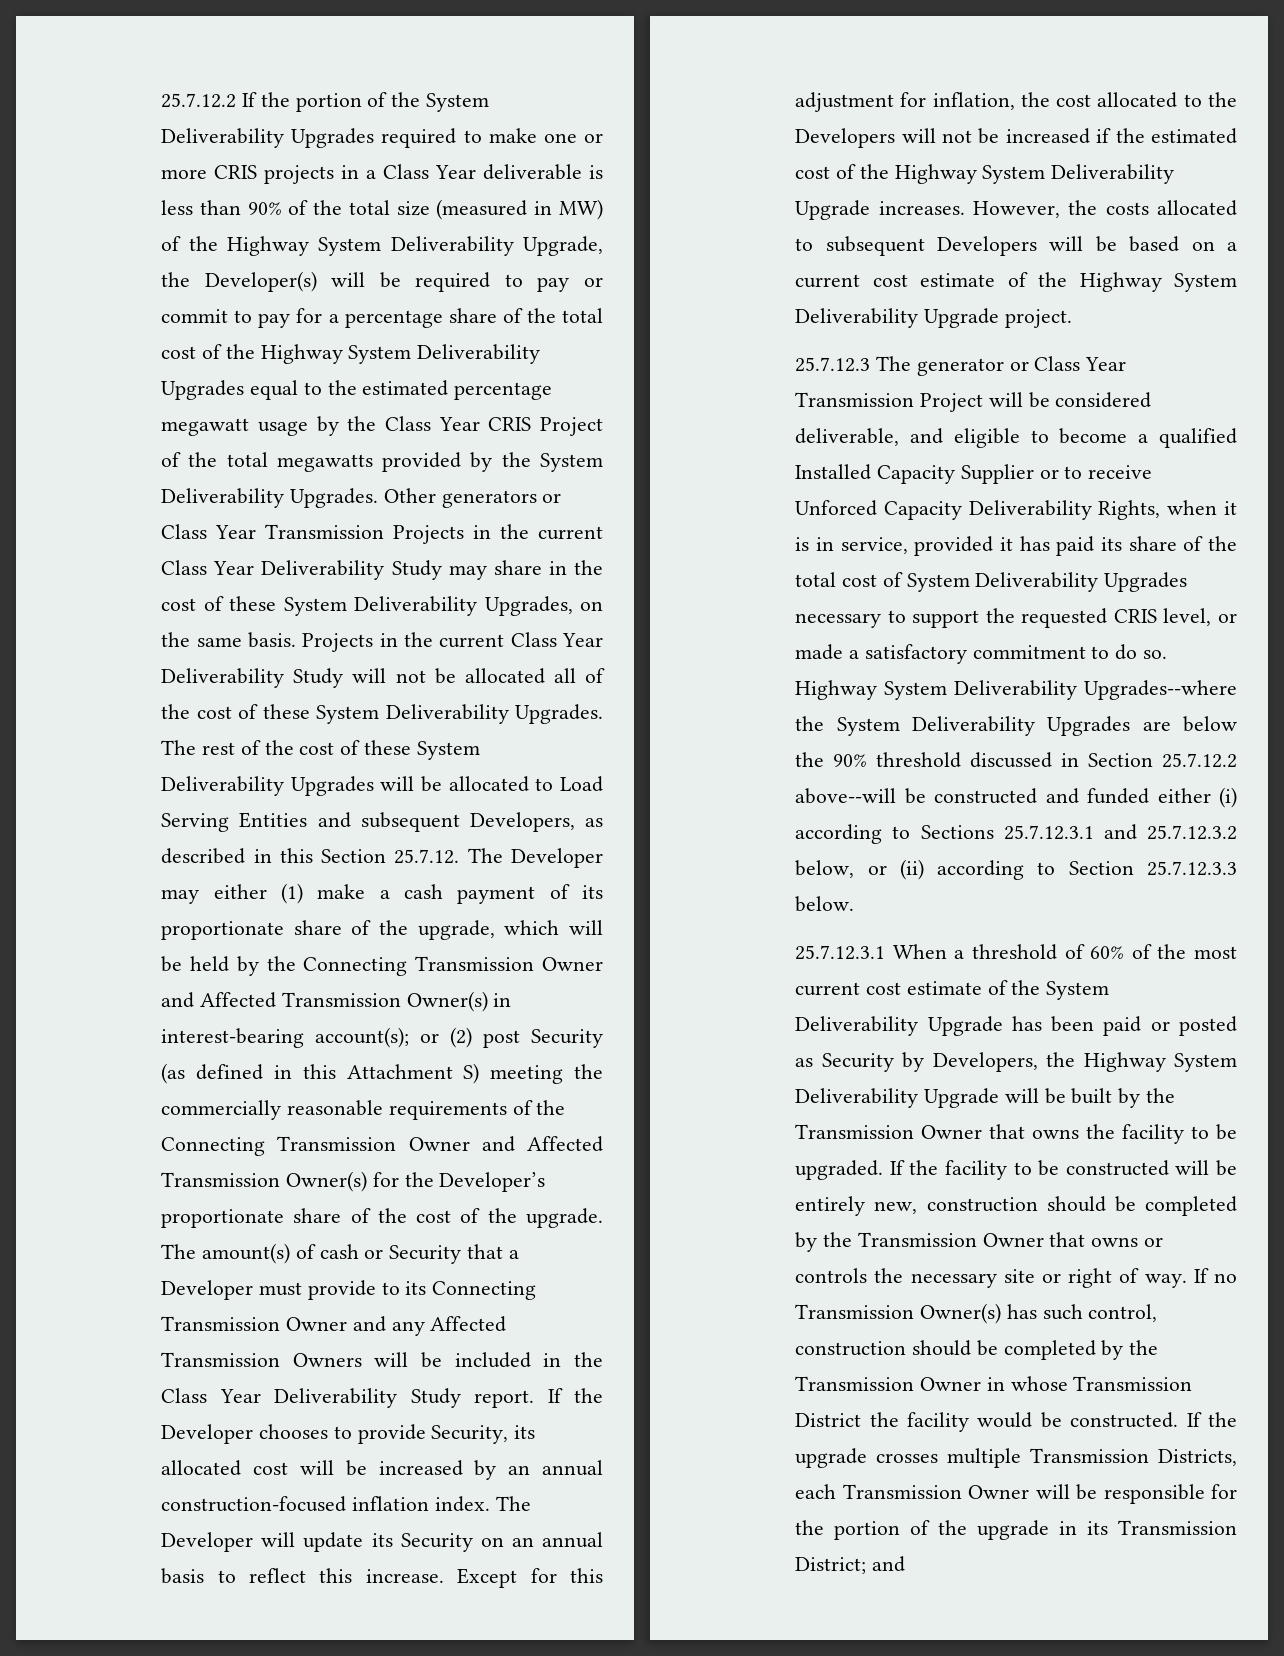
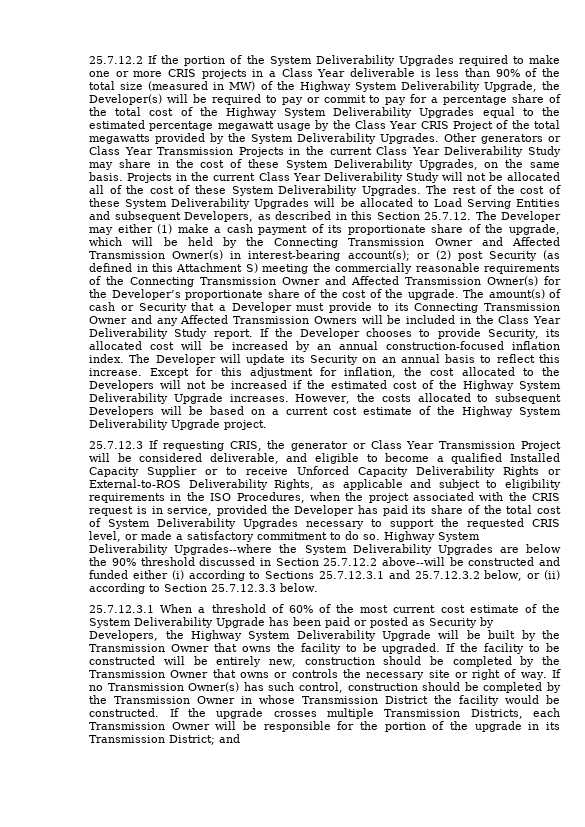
- 25.7.12.3 The generator or Class Year Transmission Project will be considered deliverable, and eligible to become a qualified Installed Capacity Supplier or to receive Unforced Capacity Deliverability Rights, when it is in service, provided it has paid its share of the total cost of System Deliverability Upgrades necessary to support the requested CRIS level, or made a satisfactory commitment to do so.
+ 25.7.12.3 If requesting CRIS, the generator or Class Year Transmission Project will be considered deliverable, and eligible to become a qualified Installed Capacity Supplier or to receive Unforced Capacity Deliverability Rights or External-to-ROS Deliverability Rights, as applicable and subject to eligibility requirements in the ISO Procedures, when the project associated with the CRIS request is in service, provided the Developer has paid its share of the total cost of System Deliverability Upgrades necessary to support the requested CRIS level, or made a satisfactory commitment to do so.

